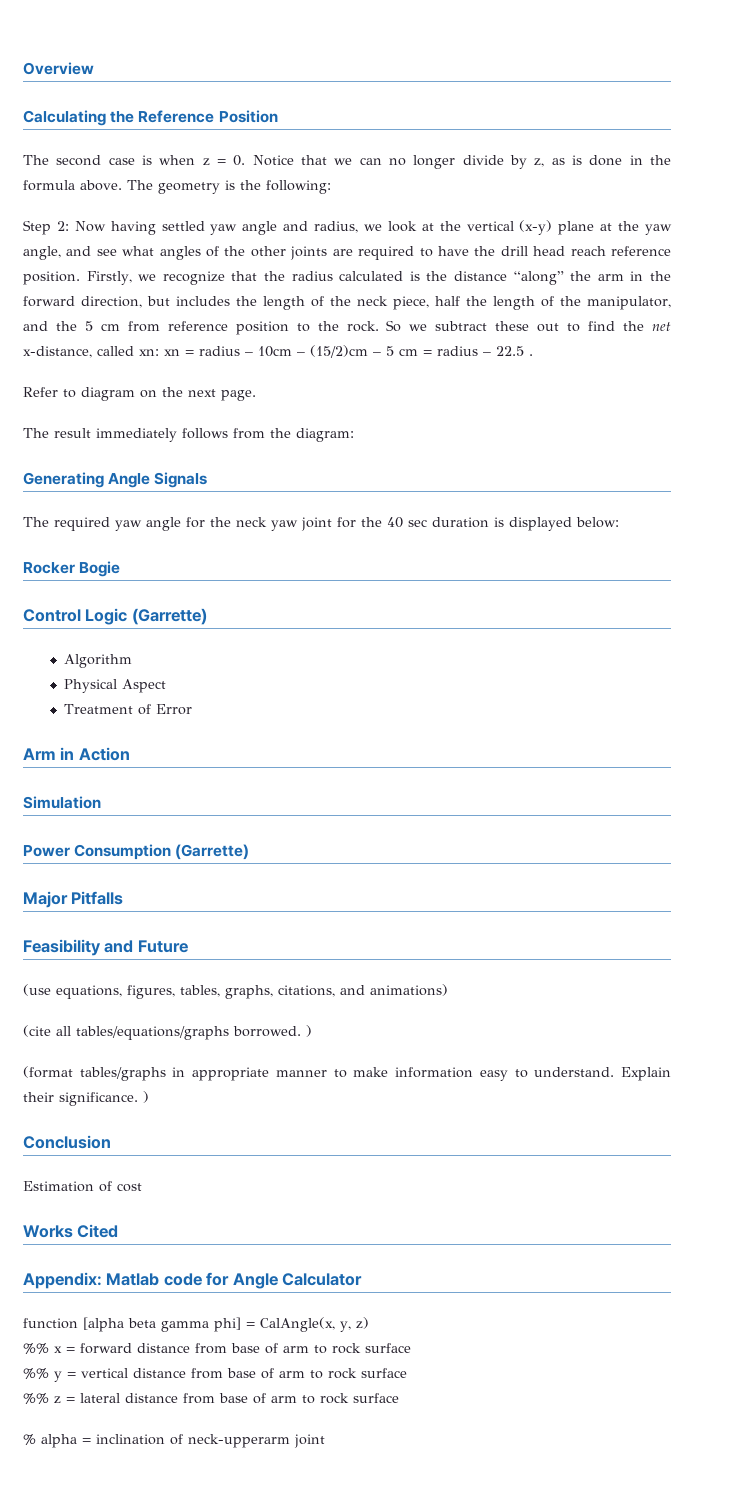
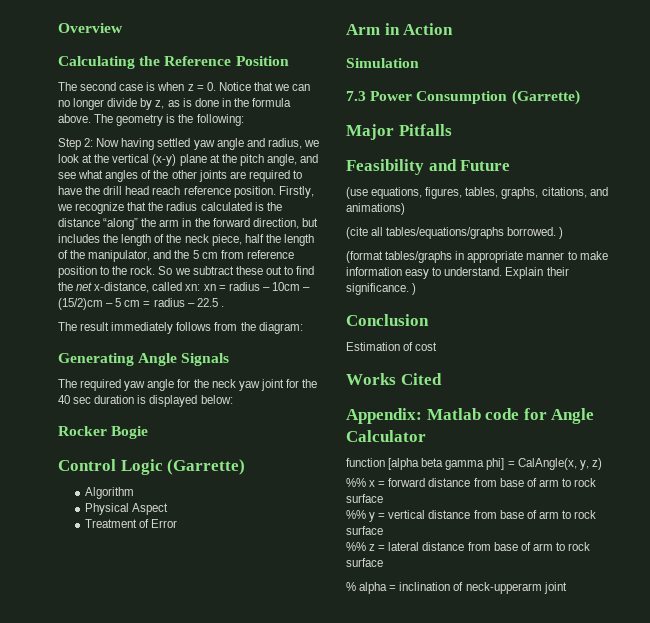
- Step 2: Now having settled yaw angle and radius, we look at the vertical (x-y) plane at the yaw angle, and see what angles of the other joints are required to have the drill head reach reference position.
+ Step 2: Now having settled yaw angle and radius, we look at the vertical (x-y) plane at the pitch angle, and see what angles of the other joints are required to have the drill head reach reference position.
- Refer to diagram on the next page.
- Power Consumption (Garrette)
+ 7.3 Power Consumption (Garrette)

